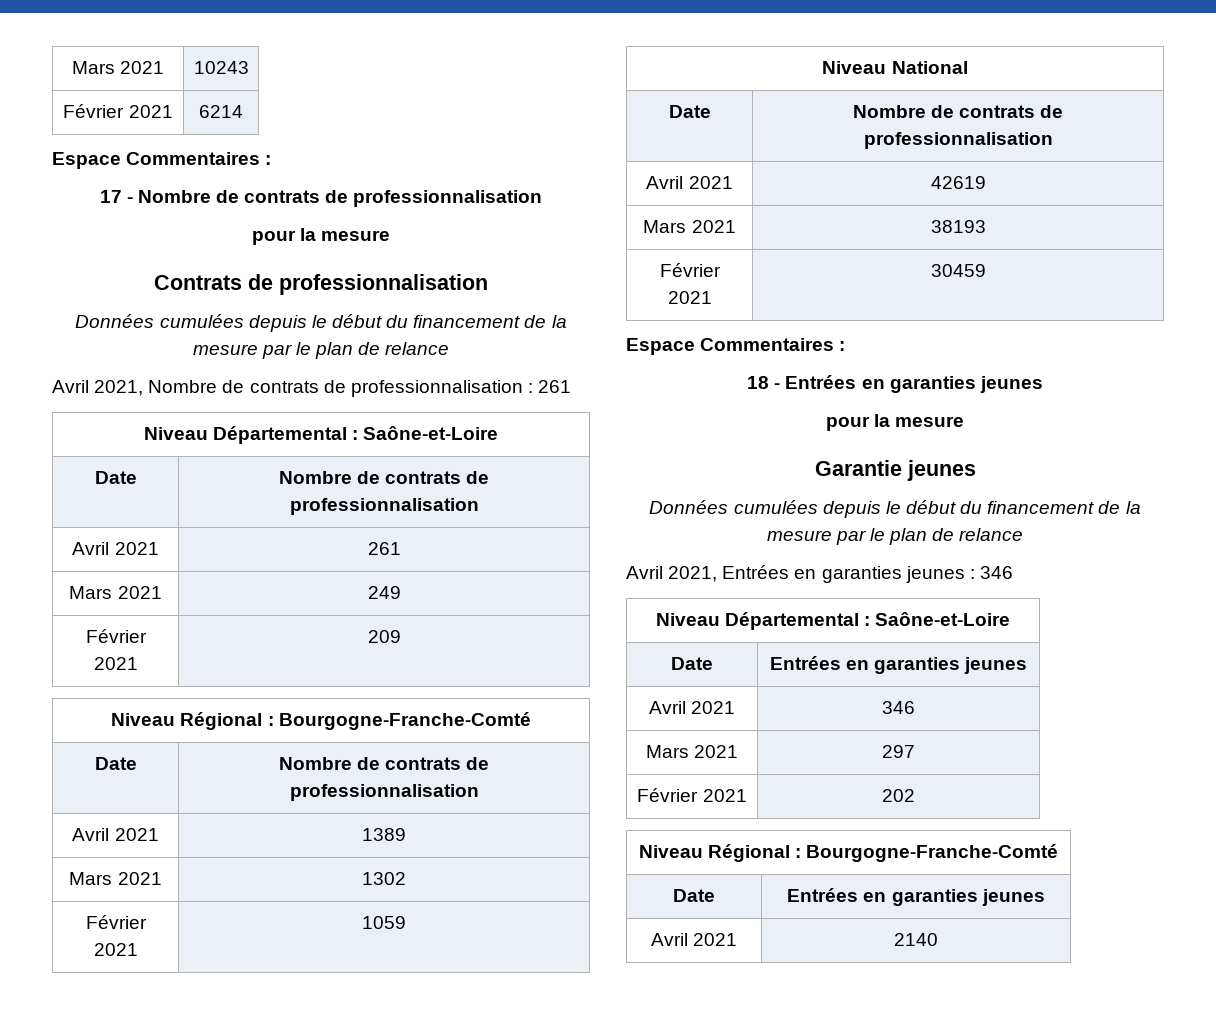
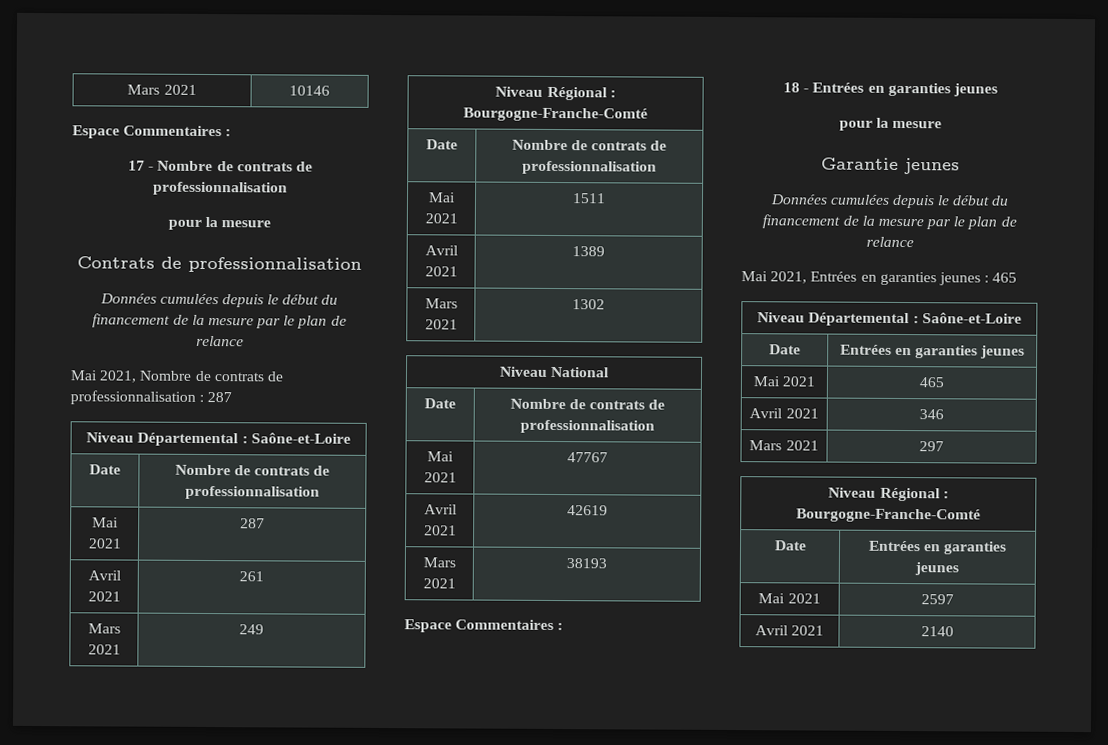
- Mars 2021 | 10243
- Février 2021 | 6214
+ Mars 2021 | 10146
- Avril 2021, Nombre de contrats de professionnalisation : 261
+ Mai 2021, Nombre de contrats de professionnalisation : 287
+ Mai 2021 | 287
- Février 2021 | 209
+ Mai 2021 | 1511
- Février 2021 | 1059
+ Mai 2021 | 47767
- Février 2021 | 30459
- Avril 2021, Entrées en garanties jeunes : 346
+ Mai 2021, Entrées en garanties jeunes : 465
+ Mai 2021 | 465
- Février 2021 | 202
+ Mai 2021 | 2597

